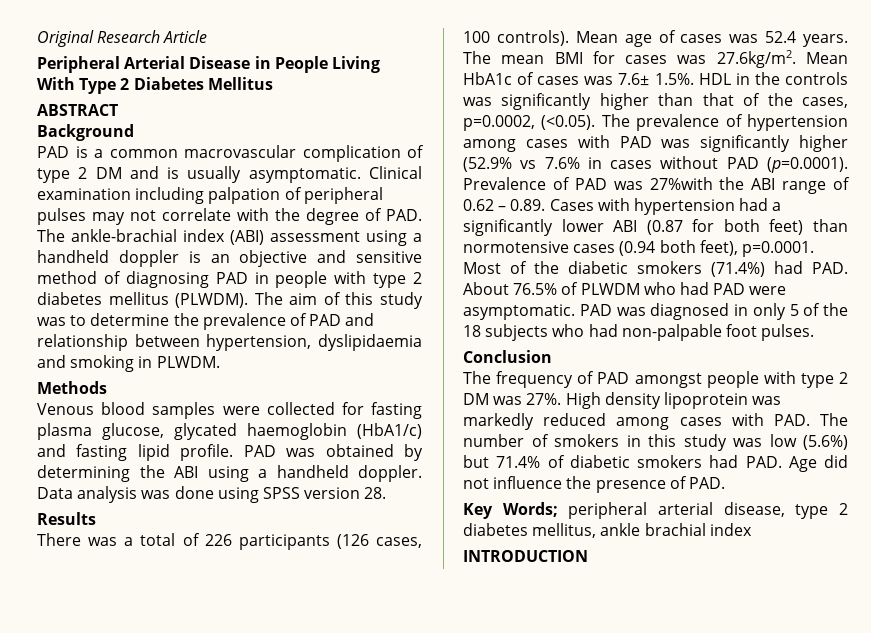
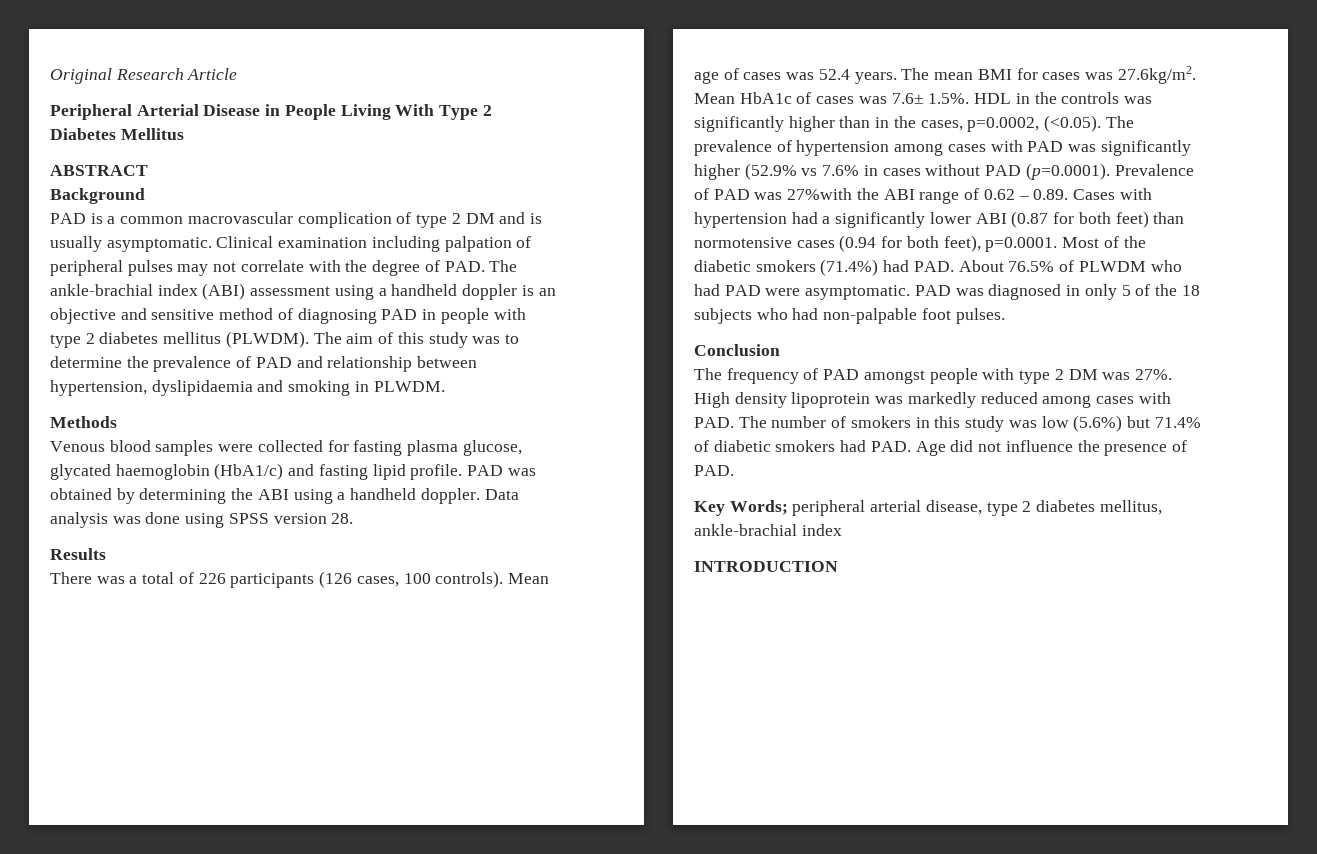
- The mean BMI for cases was 27.6kg/m2. Mean HbA1c of cases was 7.6± 1.5%. HDL in the controls was significantly higher than that of the cases, p=0.0002, (<0.05). The prevalence of hypertension among cases with PAD was significantly higher (52.9% vs 7.6% in cases without PAD (p=0.0001). Prevalence of PAD was 27%with the ABI range of 0.62 – 0.89. Cases with hypertension had a significantly lower ABI (0.87 for both feet) than normotensive cases (0.94 both feet), p=0.0001. Most of the diabetic smokers (71.4%) had PAD. About 76.5% of PLWDM who had PAD were asymptomatic.
+ The mean BMI for cases was 27.6kg/m2. Mean HbA1c of cases was 7.6± 1.5%. HDL in the controls was significantly higher than in the cases, p=0.0002, (<0.05). The prevalence of hypertension among cases with PAD was significantly higher (52.9% vs 7.6% in cases without PAD (p=0.0001). Prevalence of PAD was 27%with the ABI range of 0.62 – 0.89. Cases with hypertension had a significantly lower ABI (0.87 for both feet) than normotensive cases (0.94 for both feet), p=0.0001. Most of the diabetic smokers (71.4%) had PAD. About 76.5% of PLWDM who had PAD were asymptomatic.
- Key Words; peripheral arterial disease, type 2 diabetes mellitus, ankle brachial index
+ Key Words; peripheral arterial disease, type 2 diabetes mellitus, ankle-brachial index

